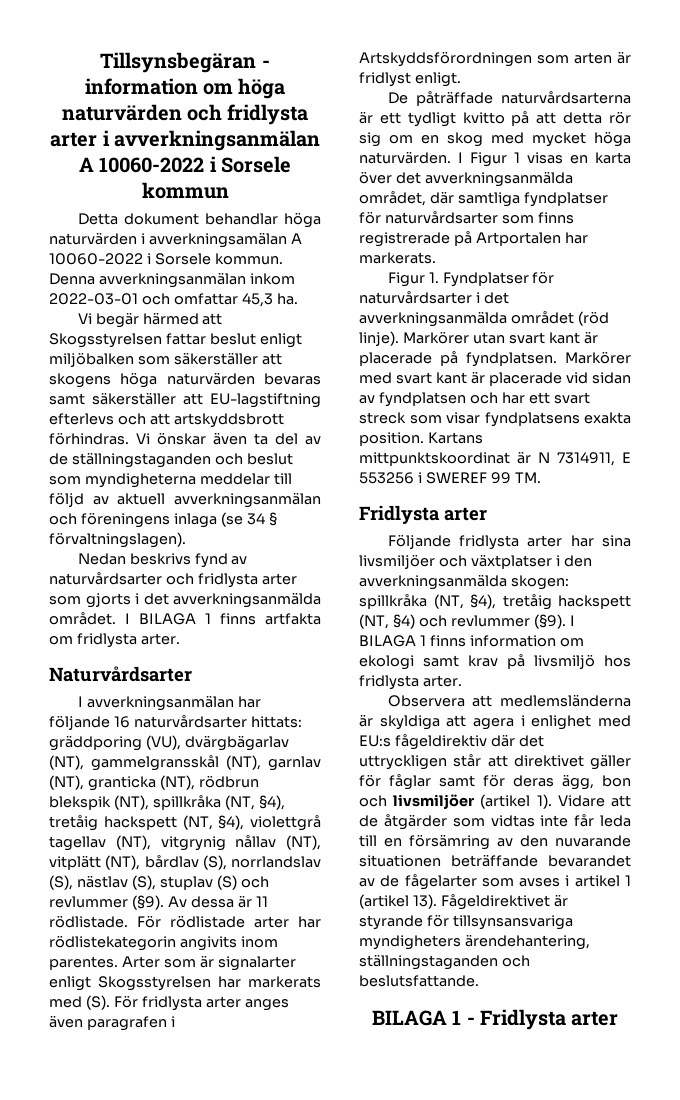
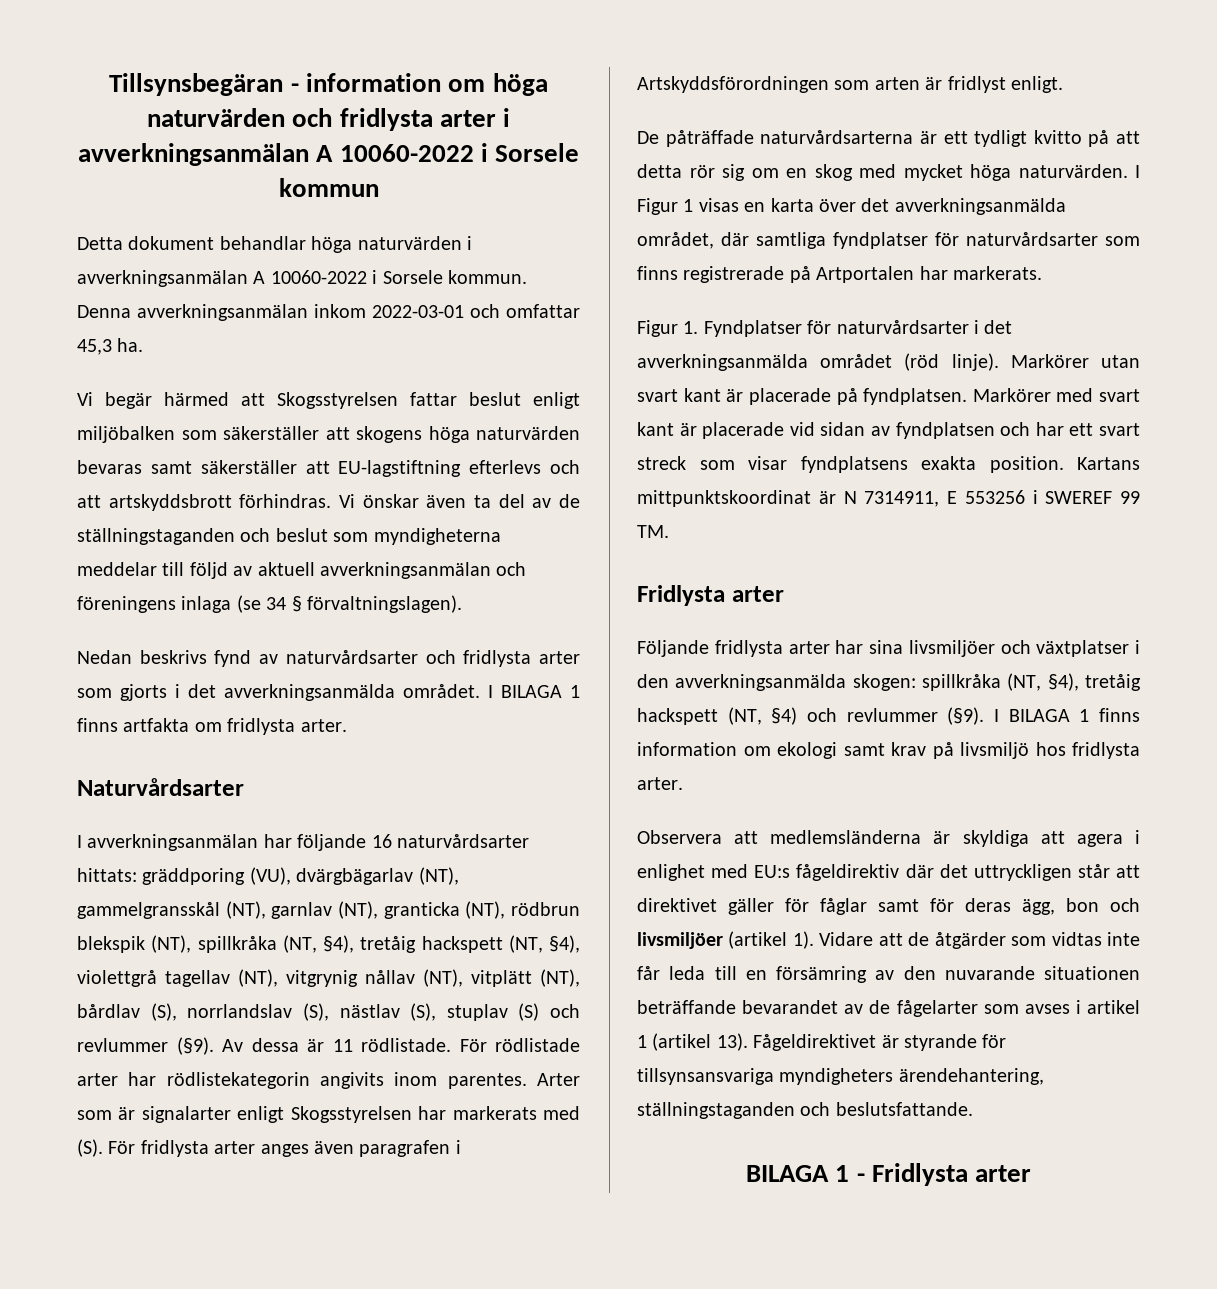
- Detta dokument behandlar höga naturvärden i avverkningsamälan A 10060-2022 i Sorsele kommun.
+ Detta dokument behandlar höga naturvärden i avverkningsanmälan A 10060-2022 i Sorsele kommun.

